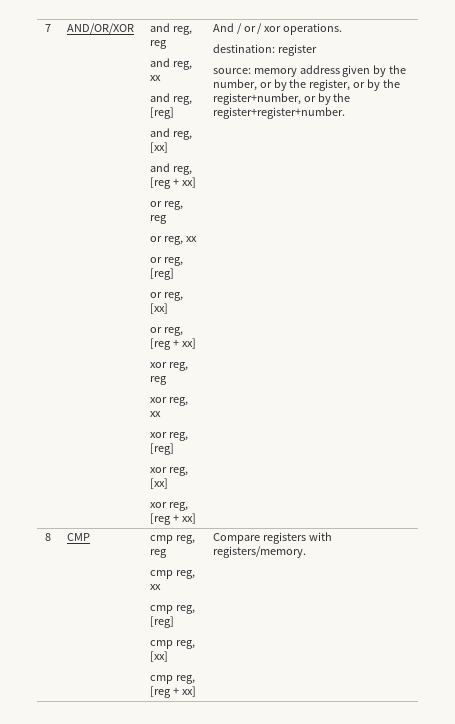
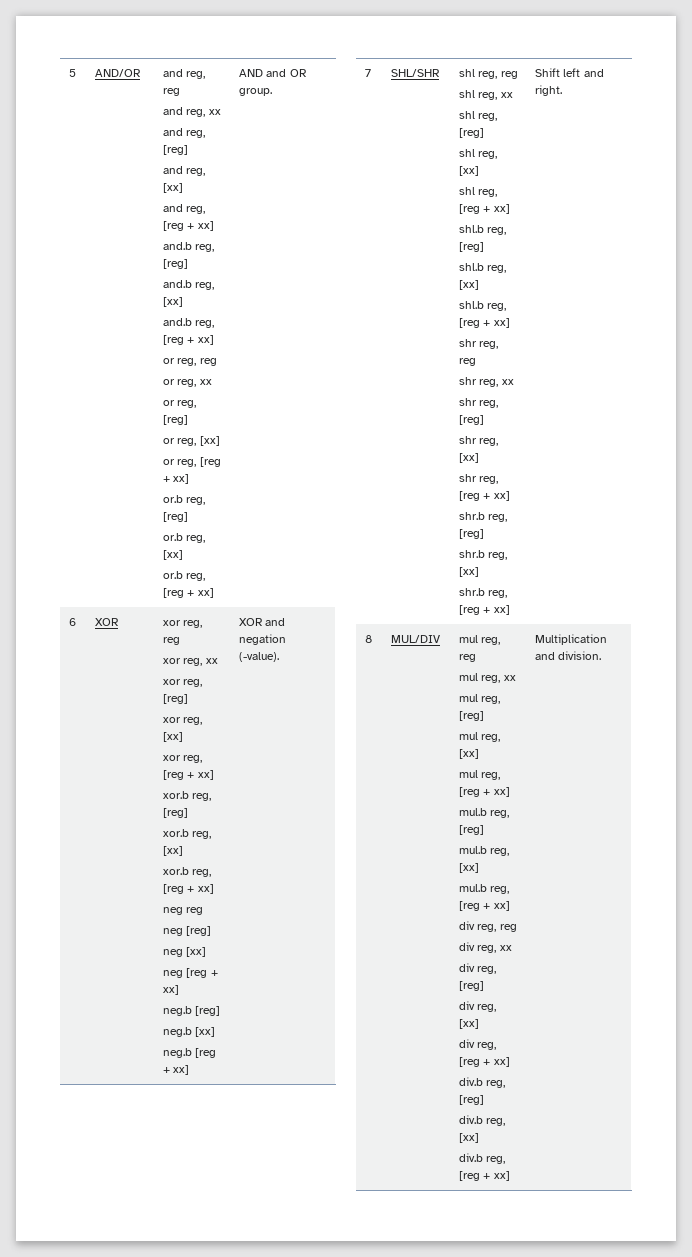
- 7 | AND/OR/XOR
+ 5 | AND/OR
+ and.b reg, [reg]
+ and.b reg, [xx]
+ and.b reg, [reg + xx]
+ or.b reg, [reg]
+ or.b reg, [xx]
+ or.b reg, [reg + xx] | AND and OR group.
+ 6 | XOR
- And / or / xor operations.
- destination: register
- source: memory address given by the number, or by the register, or by the register+number, or by the register+register+number.
- 8 | CMP | cmp reg, reg
- cmp reg, xx
- cmp reg, [reg]
- cmp reg, [xx]
- cmp reg, [reg + xx] | Compare registers with registers/memory.
+ xor.b reg, [reg]
+ xor.b reg, [xx]
+ xor.b reg, [reg + xx]
+ neg reg
+ neg [reg]
+ neg [xx]
+ neg [reg + xx]
+ neg.b [reg]
+ neg.b [xx]
+ neg.b [reg + xx] | XOR and negation (-value).
+ 7 | SHL/SHR | shl reg, reg
+ shl reg, xx
+ shl reg, [reg]
+ shl reg, [xx]
+ shl reg, [reg + xx]
+ shl.b reg, [reg]
+ shl.b reg, [xx]
+ shl.b reg, [reg + xx]
+ shr reg, reg
+ shr reg, xx
+ shr reg, [reg]
+ shr reg, [xx]
+ shr reg, [reg + xx]
+ shr.b reg, [reg]
+ shr.b reg, [xx]
+ shr.b reg, [reg + xx] | Shift left and right.
+ 8 | MUL/DIV | mul reg, reg
+ mul reg, xx
+ mul reg, [reg]
+ mul reg, [xx]
+ mul reg, [reg + xx]
+ mul.b reg, [reg]
+ mul.b reg, [xx]
+ mul.b reg, [reg + xx]
+ div reg, reg
+ div reg, xx
+ div reg, [reg]
+ div reg, [xx]
+ div reg, [reg + xx]
+ div.b reg, [reg]
+ div.b reg, [xx]
+ div.b reg, [reg + xx] | Multiplication and division.

